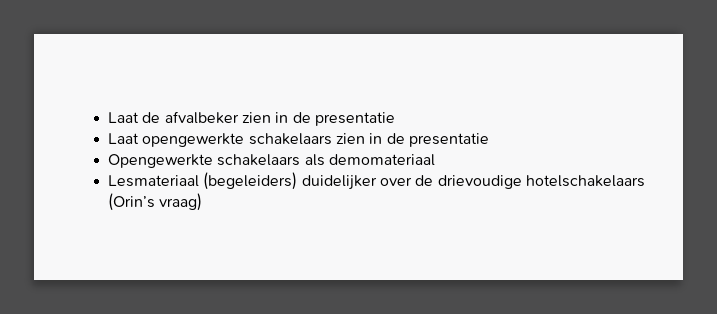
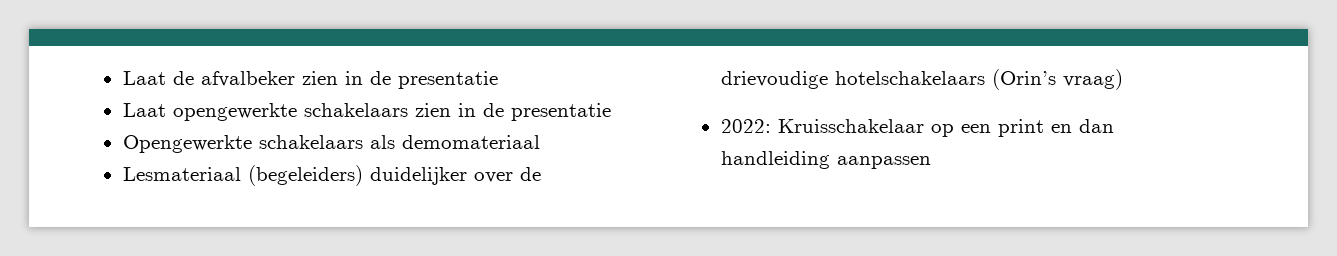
+ 2022: Kruisschakelaar op een print en dan handleiding aanpassen

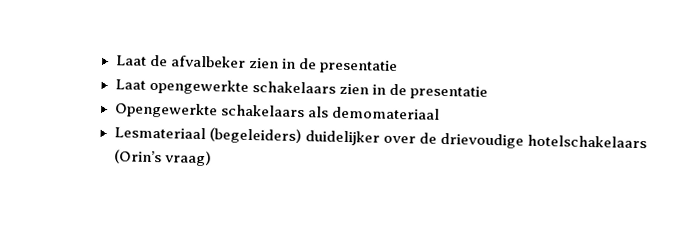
- 2022: Kruisschakelaar op een print en dan handleiding aanpassen

